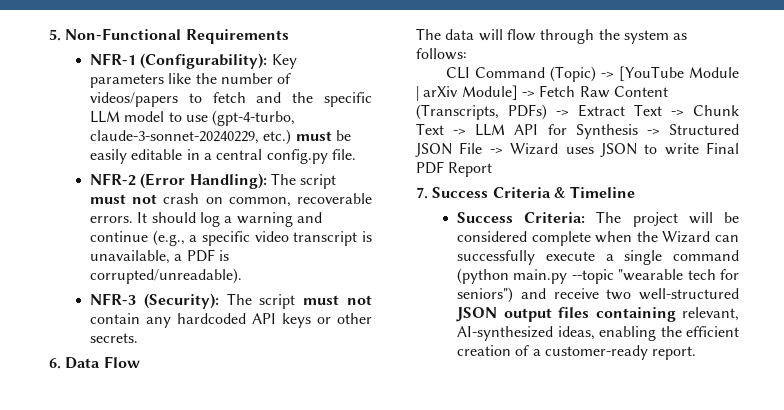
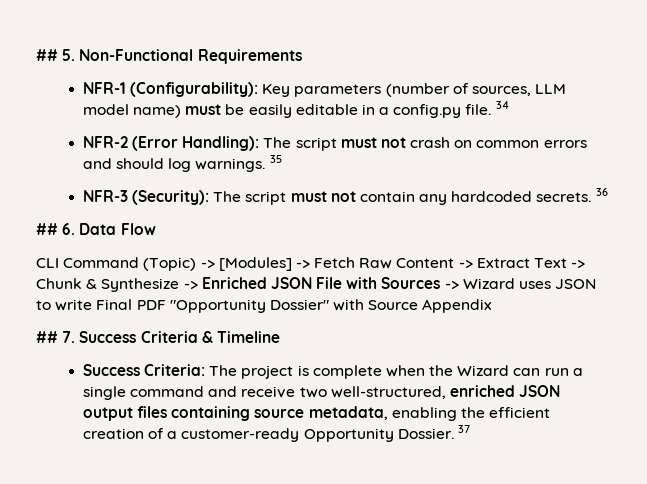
- 5. Non-Functional Requirements
+ ## 5. Non-Functional Requirements
- NFR-1 (Configurability): Key parameters like the number of videos/papers to fetch and the specific LLM model to use (gpt-4-turbo, claude-3-sonnet-20240229, etc.) must be easily editable in a central config.py file.
+ NFR-1 (Configurability): Key parameters (number of sources, LLM model name) must be easily editable in a config.py file. 34
- NFR-2 (Error Handling): The script must not crash on common, recoverable errors. It should log a warning and continue (e.g., a specific video transcript is unavailable, a PDF is corrupted/unreadable).
+ NFR-2 (Error Handling): The script must not crash on common errors and should log warnings. 35
- NFR-3 (Security): The script must not contain any hardcoded API keys or other secrets.
- 6. Data Flow
+ NFR-3 (Security): The script must not contain any hardcoded secrets. 36
+ ## 6. Data Flow
- The data will flow through the system as follows:
- CLI Command (Topic) -> [YouTube Module | arXiv Module] -> Fetch Raw Content (Transcripts, PDFs) -> Extract Text -> Chunk Text -> LLM API for Synthesis -> Structured JSON File -> Wizard uses JSON to write Final PDF Report
- 7. Success Criteria & Timeline
+ CLI Command (Topic) -> [Modules] -> Fetch Raw Content -> Extract Text -> Chunk & Synthesize -> Enriched JSON File with Sources -> Wizard uses JSON to write Final PDF "Opportunity Dossier" with Source Appendix
+ ## 7. Success Criteria & Timeline
- Success Criteria: The project will be considered complete when the Wizard can successfully execute a single command (python main.py --topic "wearable tech for seniors") and receive two well-structured JSON output files containing relevant, AI-synthesized ideas, enabling the efficient creation of a customer-ready report.
+ Success Criteria: The project is complete when the Wizard can run a single command and receive two well-structured, enriched JSON output files containing source metadata, enabling the efficient creation of a customer-ready Opportunity Dossier. 37

